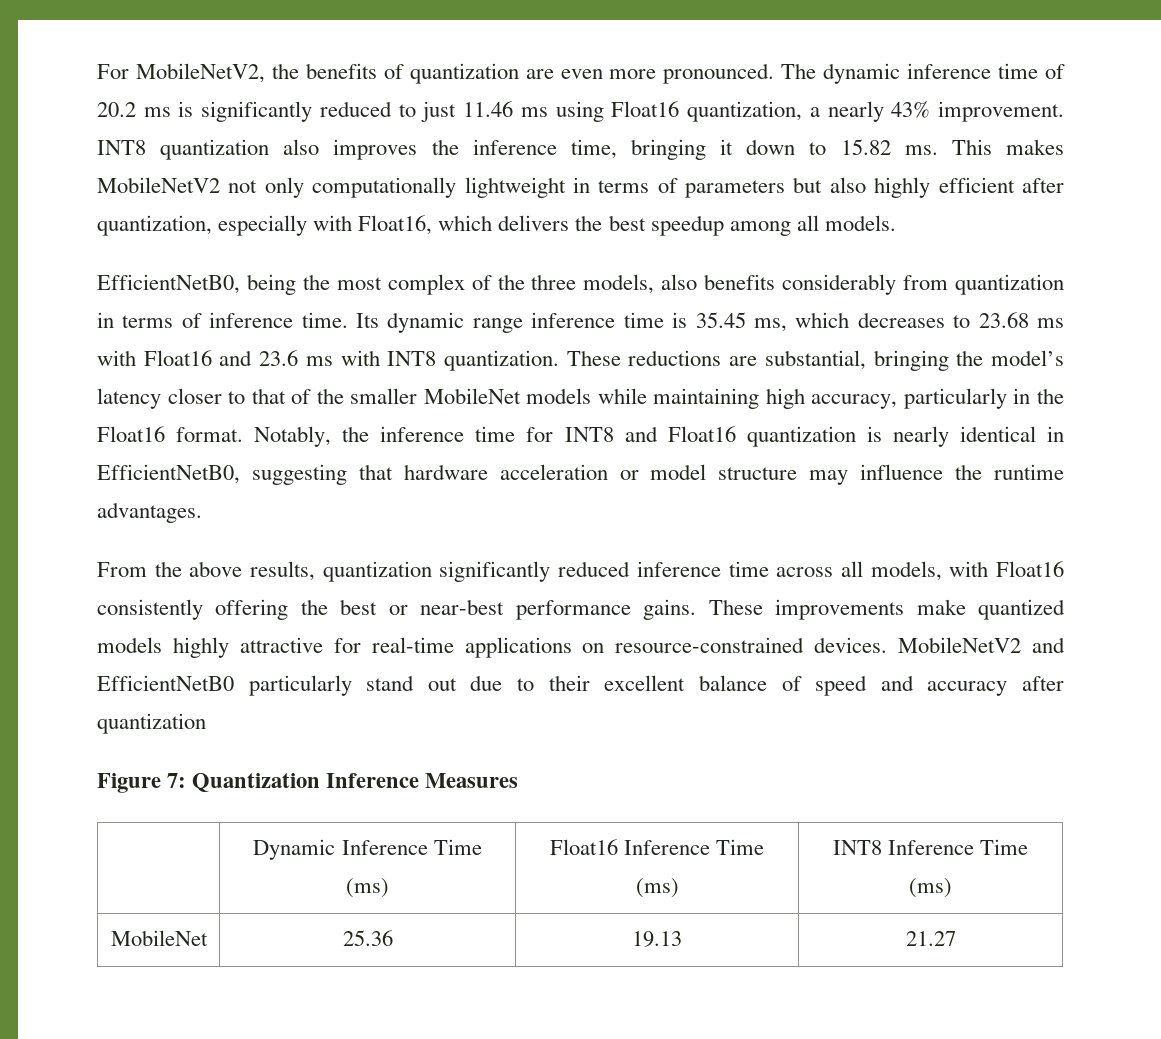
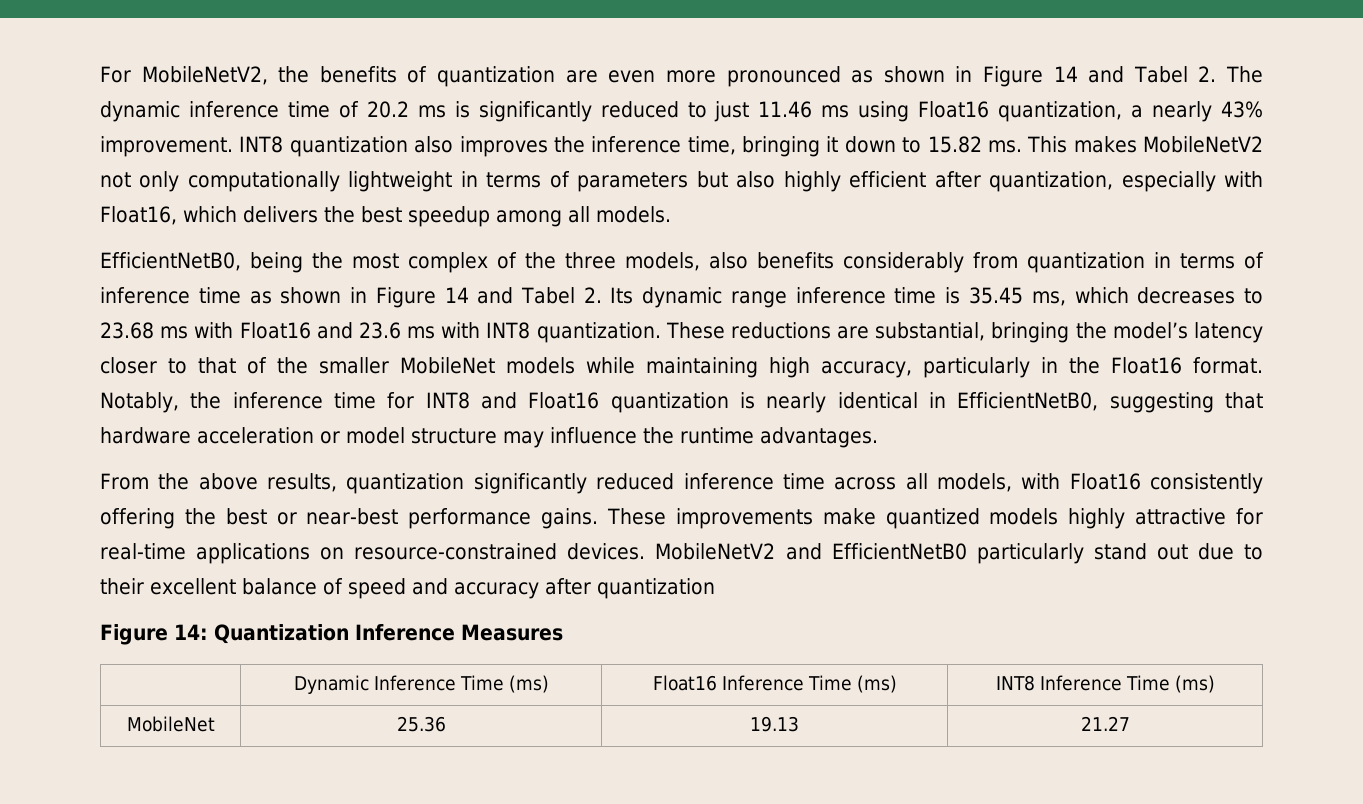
- For MobileNetV2, the benefits of quantization are even more pronounced. The dynamic inference time of 20.2 ms is significantly reduced to just 11.46 ms using Float16 quantization, a nearly 43% improvement.
+ For MobileNetV2, the benefits of quantization are even more pronounced as shown in Figure 14 and Tabel 2. The dynamic inference time of 20.2 ms is significantly reduced to just 11.46 ms using Float16 quantization, a nearly 43% improvement.
- EfficientNetB0, being the most complex of the three models, also benefits considerably from quantization in terms of inference time. Its dynamic range inference time is 35.45 ms, which decreases to 23.68 ms with Float16 and 23.6 ms with INT8 quantization.
+ EfficientNetB0, being the most complex of the three models, also benefits considerably from quantization in terms of inference time as shown in Figure 14 and Tabel 2. Its dynamic range inference time is 35.45 ms, which decreases to 23.68 ms with Float16 and 23.6 ms with INT8 quantization.
- Figure 7: Quantization Inference Measures
+ Figure 14: Quantization Inference Measures

